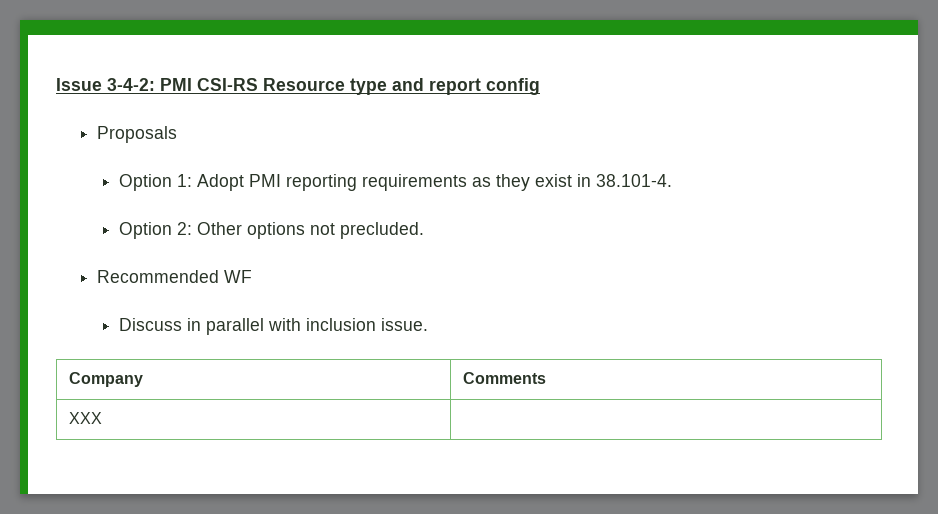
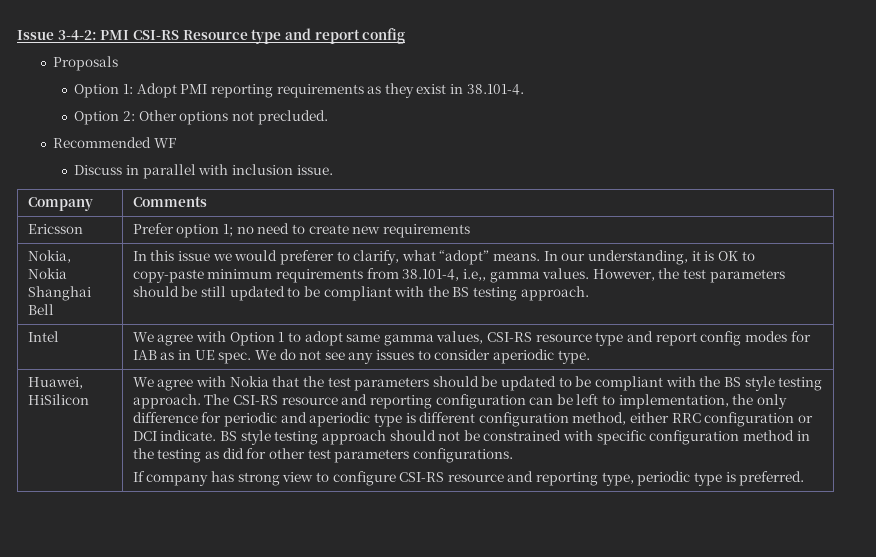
- XXX |
+ Ericsson | Prefer option 1; no need to create new requirements
+ Nokia, Nokia Shanghai Bell | In this issue we would preferer to clarify, what “adopt” means. In our understanding, it is OK to copy-paste minimum requirements from 38.101-4, i.e,, gamma values. However, the test parameters should be still updated to be compliant with the BS testing approach.
+ Intel | We agree with Option 1 to adopt same gamma values, CSI-RS resource type and report config modes for IAB as in UE spec. We do not see any issues to consider aperiodic type.
+ Huawei, HiSilicon | We agree with Nokia that the test parameters should be updated to be compliant with the BS style testing approach. The CSI-RS resource and reporting configuration can be left to implementation, the only difference for periodic and aperiodic type is different configuration method, either RRC configuration or DCI indicate. BS style testing approach should not be constrained with specific configuration method in the testing as did for other test parameters configurations.
+ If company has strong view to configure CSI-RS resource and reporting type, periodic type is preferred.

